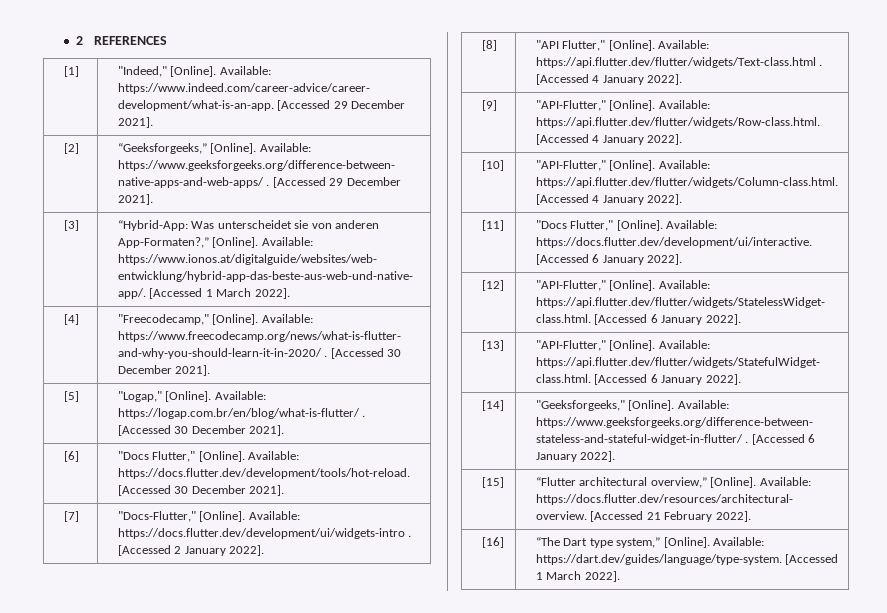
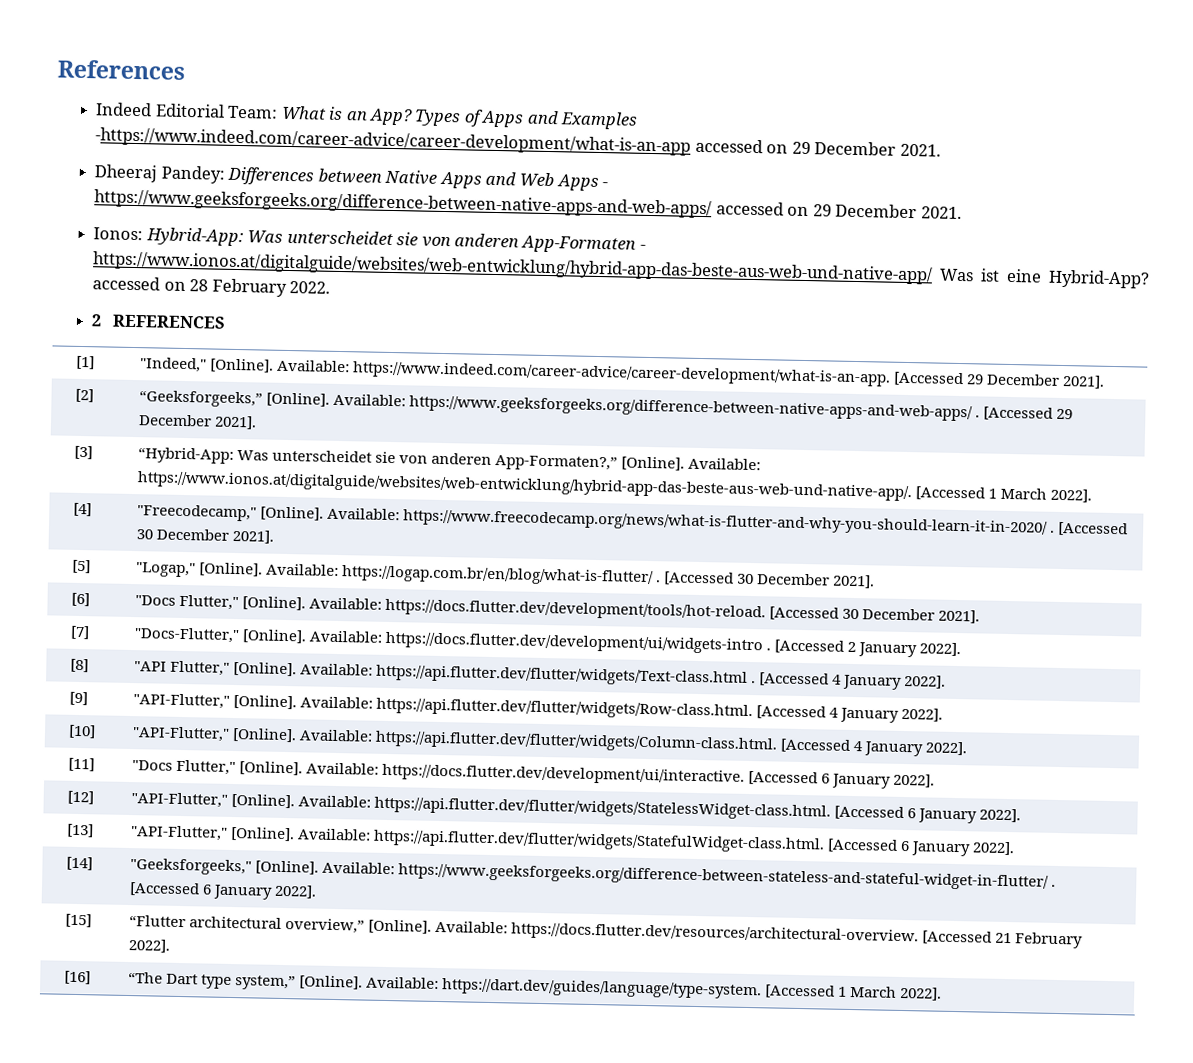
+ References
+ Indeed Editorial Team: What is an App? Types of Apps and Examples -https://www.indeed.com/career-advice/career-development/what-is-an-app accessed on 29 December 2021.
+ Dheeraj Pandey: Differences between Native Apps and Web Apps - https://www.geeksforgeeks.org/difference-between-native-apps-and-web-apps/ accessed on 29 December 2021.
+ Ionos: Hybrid-App: Was unterscheidet sie von anderen App-Formaten - https://www.ionos.at/digitalguide/websites/web-entwicklung/hybrid-app-das-beste-aus-web-und-native-app/ Was ist eine Hybrid-App? accessed on 28 February 2022.

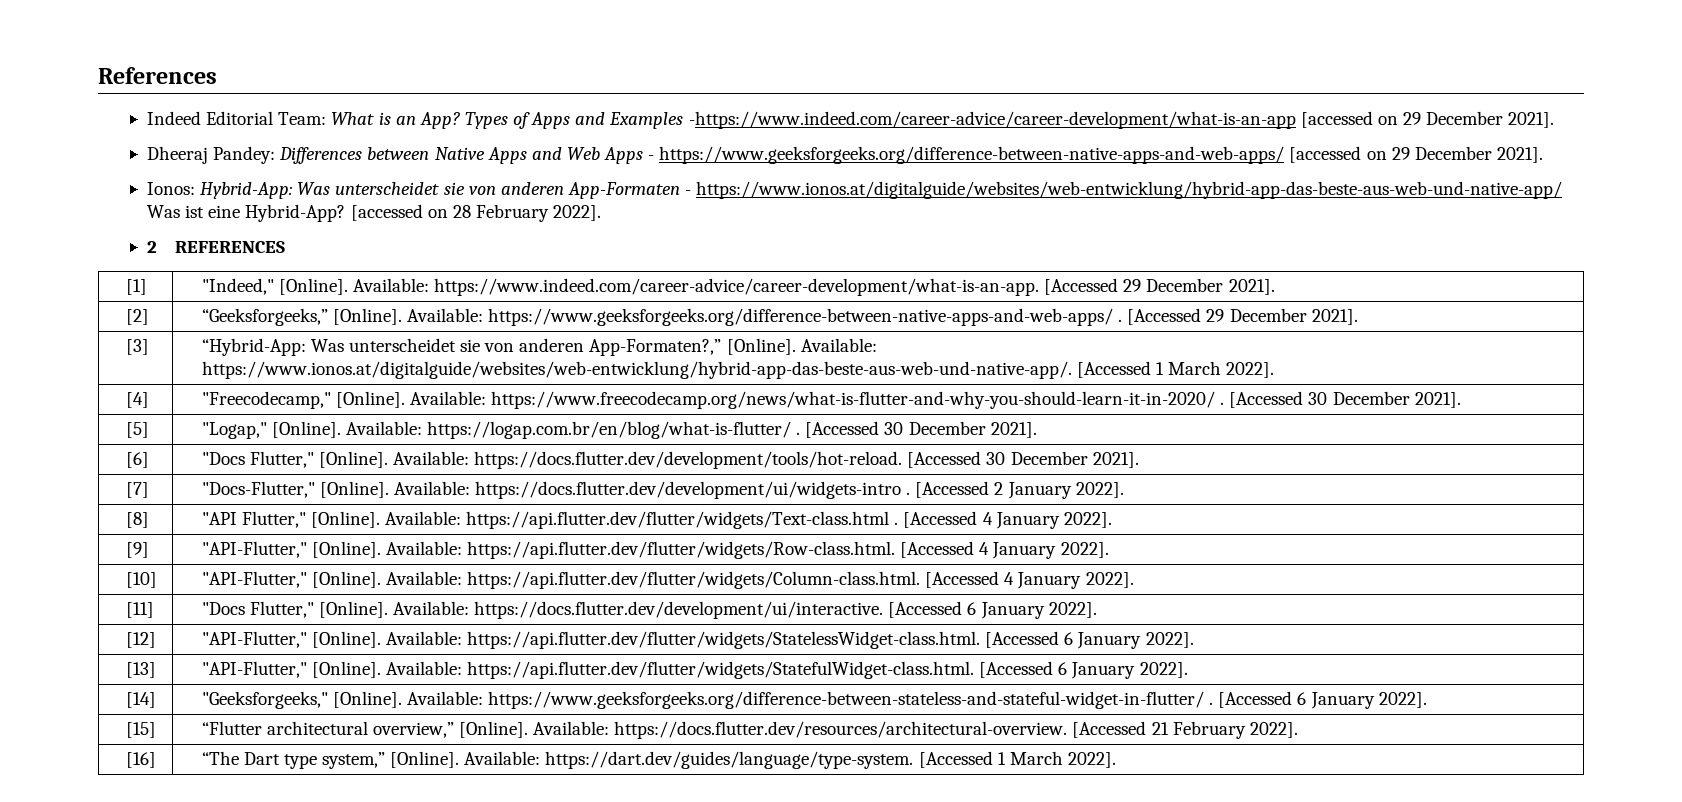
- Types of Apps and Examples -https://www.indeed.com/career-advice/career-development/what-is-an-app accessed on 29 December 2021.
+ Types of Apps and Examples -https://www.indeed.com/career-advice/career-development/what-is-an-app [accessed on 29 December 2021].
- Dheeraj Pandey: Differences between Native Apps and Web Apps - https://www.geeksforgeeks.org/difference-between-native-apps-and-web-apps/ accessed on 29 December 2021.
+ Dheeraj Pandey: Differences between Native Apps and Web Apps - https://www.geeksforgeeks.org/difference-between-native-apps-and-web-apps/ [accessed on 29 December 2021].
- Ionos: Hybrid-App: Was unterscheidet sie von anderen App-Formaten - https://www.ionos.at/digitalguide/websites/web-entwicklung/hybrid-app-das-beste-aus-web-und-native-app/ Was ist eine Hybrid-App? accessed on 28 February 2022.
+ Ionos: Hybrid-App: Was unterscheidet sie von anderen App-Formaten - https://www.ionos.at/digitalguide/websites/web-entwicklung/hybrid-app-das-beste-aus-web-und-native-app/ Was ist eine Hybrid-App? [accessed on 28 February 2022].

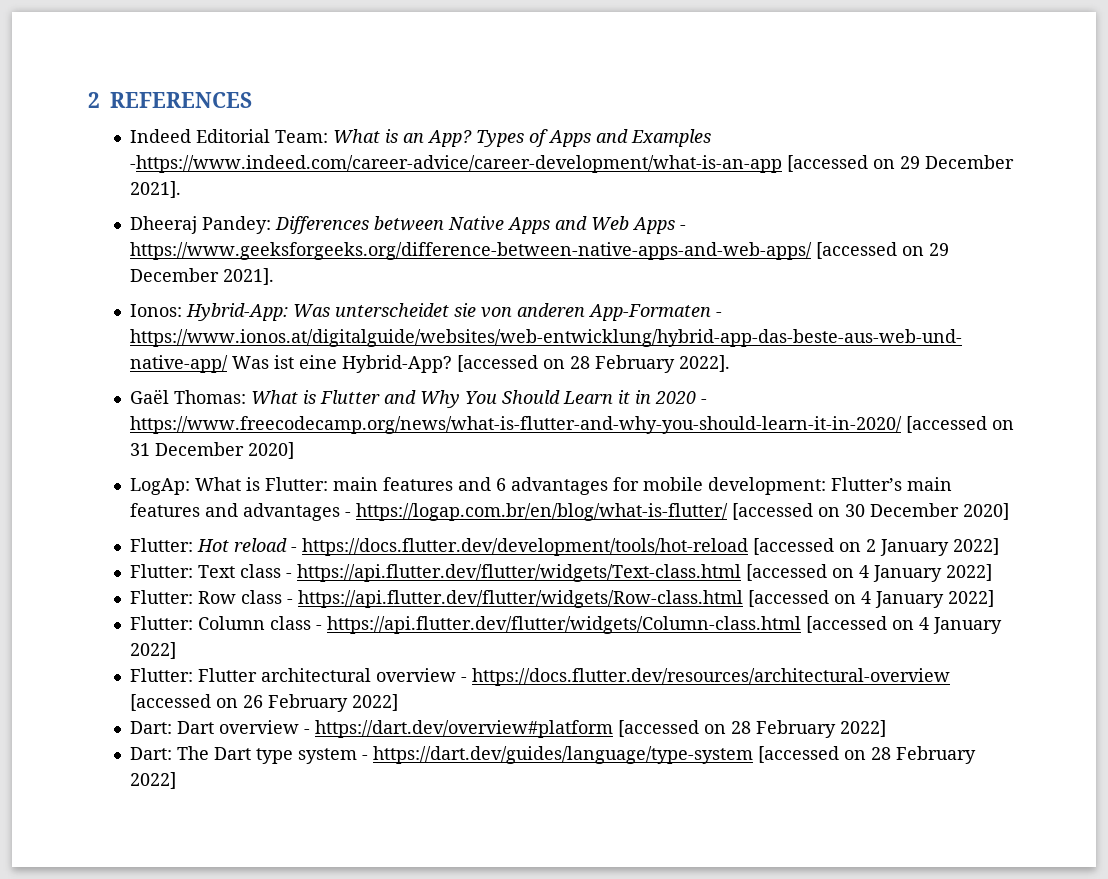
- References
+ 2 REFERENCES
- 2 REFERENCES
- [1] | "Indeed," [Online]. Available: https://www.indeed.com/career-advice/career-development/what-is-an-app. [Accessed 29 December 2021].
- [2] | “Geeksforgeeks,” [Online]. Available: https://www.geeksforgeeks.org/difference-between-native-apps-and-web-apps/ . [Accessed 29 December 2021].
- [3] | “Hybrid-App: Was unterscheidet sie von anderen App-Formaten?,” [Online]. Available: https://www.ionos.at/digitalguide/websites/web-entwicklung/hybrid-app-das-beste-aus-web-und-native-app/. [Accessed 1 March 2022].
- [4] | "Freecodecamp," [Online]. Available: https://www.freecodecamp.org/news/what-is-flutter-and-why-you-should-learn-it-in-2020/ . [Accessed 30 December 2021].
- [5] | "Logap," [Online]. Available: https://logap.com.br/en/blog/what-is-flutter/ . [Accessed 30 December 2021].
- [6] | "Docs Flutter," [Online]. Available: https://docs.flutter.dev/development/tools/hot-reload. [Accessed 30 December 2021].
- [7] | "Docs-Flutter," [Online]. Available: https://docs.flutter.dev/development/ui/widgets-intro . [Accessed 2 January 2022].
- [8] | "API Flutter," [Online]. Available: https://api.flutter.dev/flutter/widgets/Text-class.html . [Accessed 4 January 2022].
- [9] | "API-Flutter," [Online]. Available: https://api.flutter.dev/flutter/widgets/Row-class.html. [Accessed 4 January 2022].
- [10] | "API-Flutter," [Online]. Available: https://api.flutter.dev/flutter/widgets/Column-class.html. [Accessed 4 January 2022].
- [11] | "Docs Flutter," [Online]. Available: https://docs.flutter.dev/development/ui/interactive. [Accessed 6 January 2022].
- [12] | "API-Flutter," [Online]. Available: https://api.flutter.dev/flutter/widgets/StatelessWidget-class.html. [Accessed 6 January 2022].
- [13] | "API-Flutter," [Online]. Available: https://api.flutter.dev/flutter/widgets/StatefulWidget-class.html. [Accessed 6 January 2022].
- [14] | "Geeksforgeeks," [Online]. Available: https://www.geeksforgeeks.org/difference-between-stateless-and-stateful-widget-in-flutter/ . [Accessed 6 January 2022].
- [15] | “Flutter architectural overview,” [Online]. Available: https://docs.flutter.dev/resources/architectural-overview. [Accessed 21 February 2022].
- [16] | “The Dart type system,” [Online]. Available: https://dart.dev/guides/language/type-system. [Accessed 1 March 2022].
+ Gaël Thomas: What is Flutter and Why You Should Learn it in 2020 - https://www.freecodecamp.org/news/what-is-flutter-and-why-you-should-learn-it-in-2020/ [accessed on 31 December 2020]
+ LogAp: What is Flutter: main features and 6 advantages for mobile development: Flutter’s main features and advantages - https://logap.com.br/en/blog/what-is-flutter/ [accessed on 30 December 2020]
+ Flutter: Hot reload - https://docs.flutter.dev/development/tools/hot-reload [accessed on 2 January 2022]
+ Flutter: Text class - https://api.flutter.dev/flutter/widgets/Text-class.html [accessed on 4 January 2022]
+ Flutter: Row class - https://api.flutter.dev/flutter/widgets/Row-class.html [accessed on 4 January 2022]
+ Flutter: Column class - https://api.flutter.dev/flutter/widgets/Column-class.html [accessed on 4 January 2022]
+ Flutter: Flutter architectural overview - https://docs.flutter.dev/resources/architectural-overview [accessed on 26 February 2022]
+ Dart: Dart overview - https://dart.dev/overview#platform [accessed on 28 February 2022]
+ Dart: The Dart type system - https://dart.dev/guides/language/type-system [accessed on 28 February 2022]

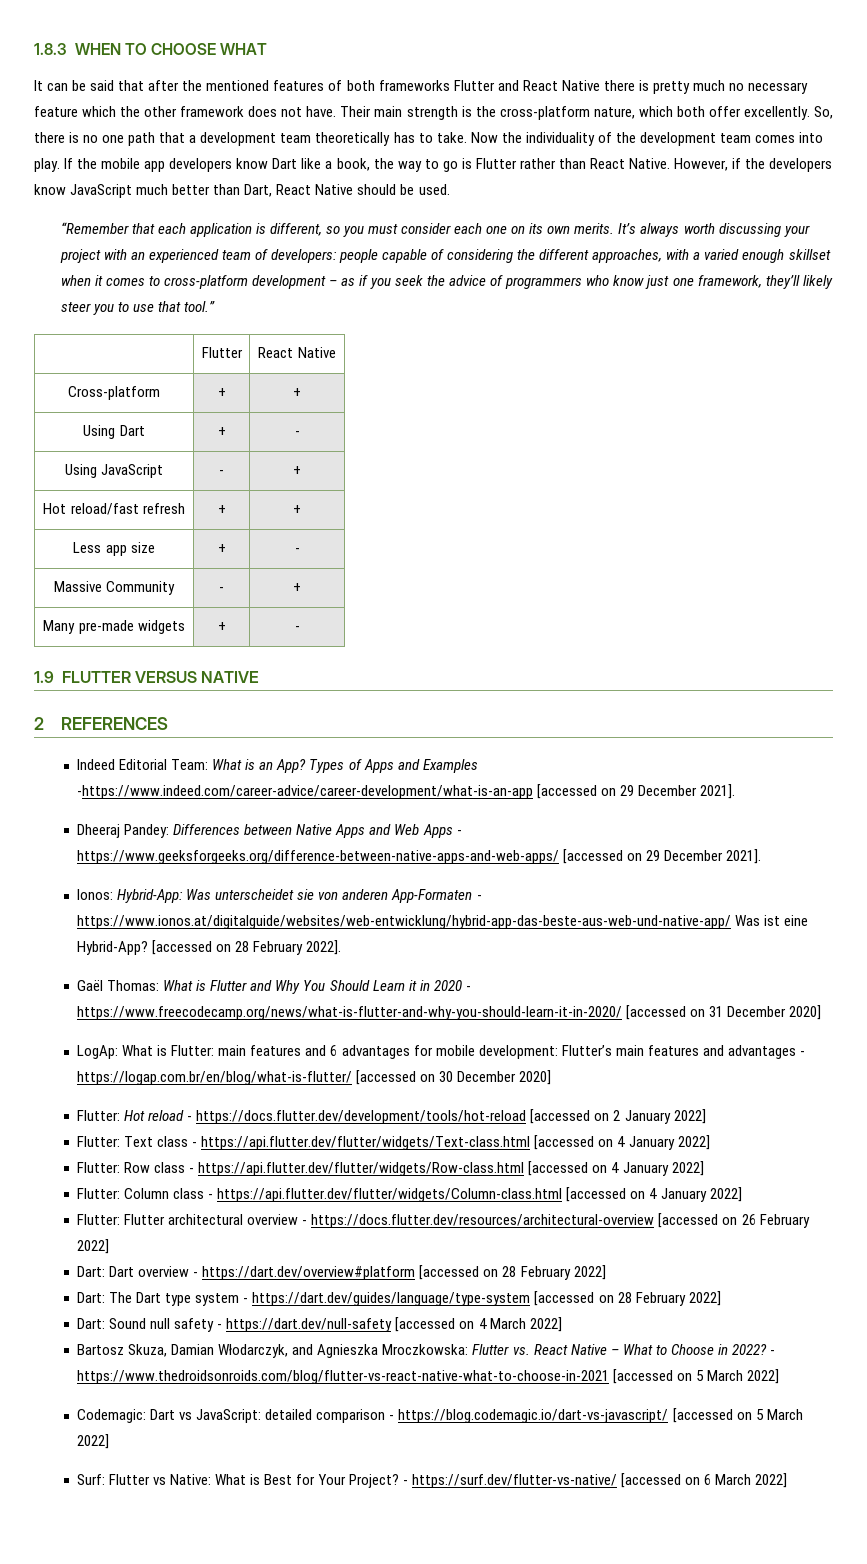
+ 1.8.3 WHEN TO CHOOSE WHAT
+ It can be said that after the mentioned features of both frameworks Flutter and React Native there is pretty much no necessary feature which the other framework does not have. Their main strength is the cross-platform nature, which both offer excellently. So, there is no one path that a development team theoretically has to take. Now the individuality of the development team comes into play. If the mobile app developers know Dart like a book, the way to go is Flutter rather than React Native. However, if the developers know JavaScript much better than Dart, React Native should be used.
+ “Remember that each application is different, so you must consider each one on its own merits. It’s always worth discussing your project with an experienced team of developers: people capable of considering the different approaches, with a varied enough skillset when it comes to cross-platform development – as if you seek the advice of programmers who know just one framework, they’ll likely steer you to use that tool.”
+ | Flutter | React Native
+ Cross-platform | + | +
+ Using Dart | + | -
+ Using JavaScript | - | +
+ Hot reload/fast refresh | + | +
+ Less app size | + | -
+ Massive Community | - | +
+ Many pre-made widgets | + | -
+ 1.9 FLUTTER VERSUS NATIVE
+ Dart: Sound null safety - https://dart.dev/null-safety [accessed on 4 March 2022]
+ Bartosz Skuza, Damian Włodarczyk, and Agnieszka Mroczkowska: Flutter vs. React Native – What to Choose in 2022? - https://www.thedroidsonroids.com/blog/flutter-vs-react-native-what-to-choose-in-2021 [accessed on 5 March 2022]
+ Codemagic: Dart vs JavaScript: detailed comparison - https://blog.codemagic.io/dart-vs-javascript/ [accessed on 5 March 2022]
+ Surf: Flutter vs Native: What is Best for Your Project? - https://surf.dev/flutter-vs-native/ [accessed on 6 March 2022]

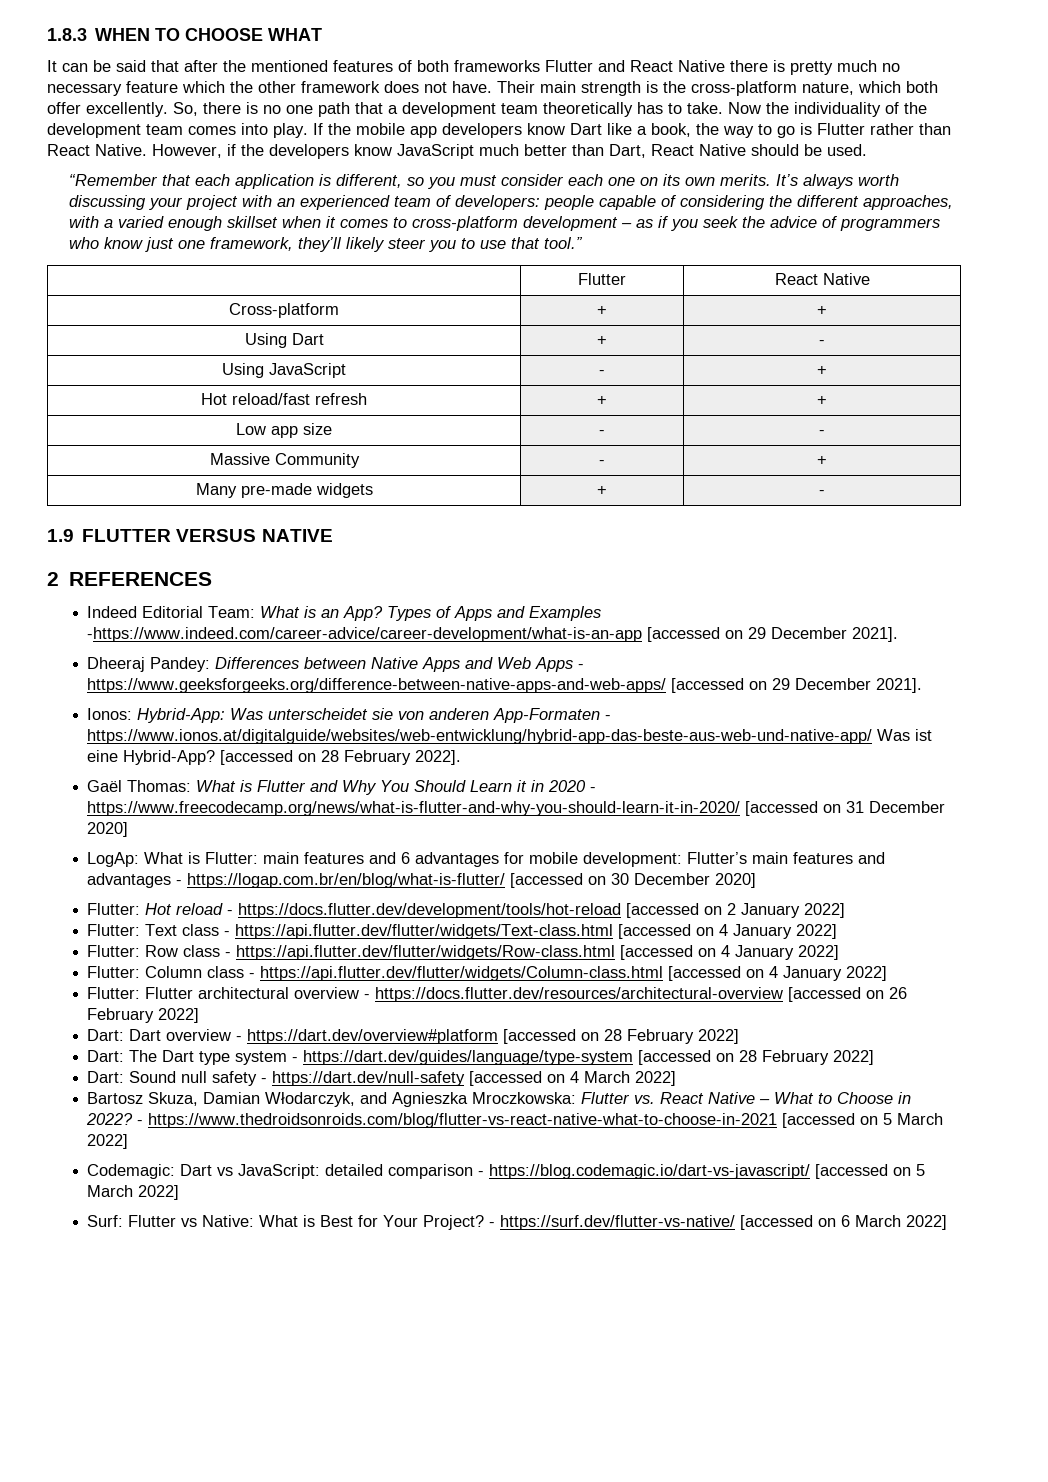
- Less app size | + | -
+ Low app size | - | -

